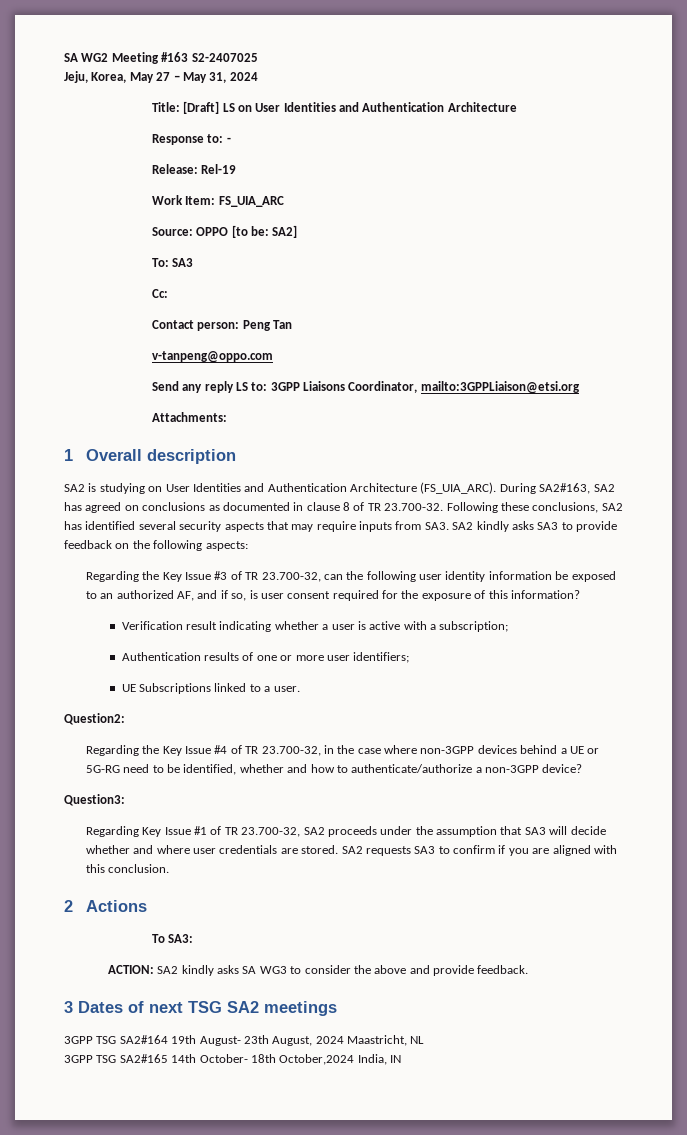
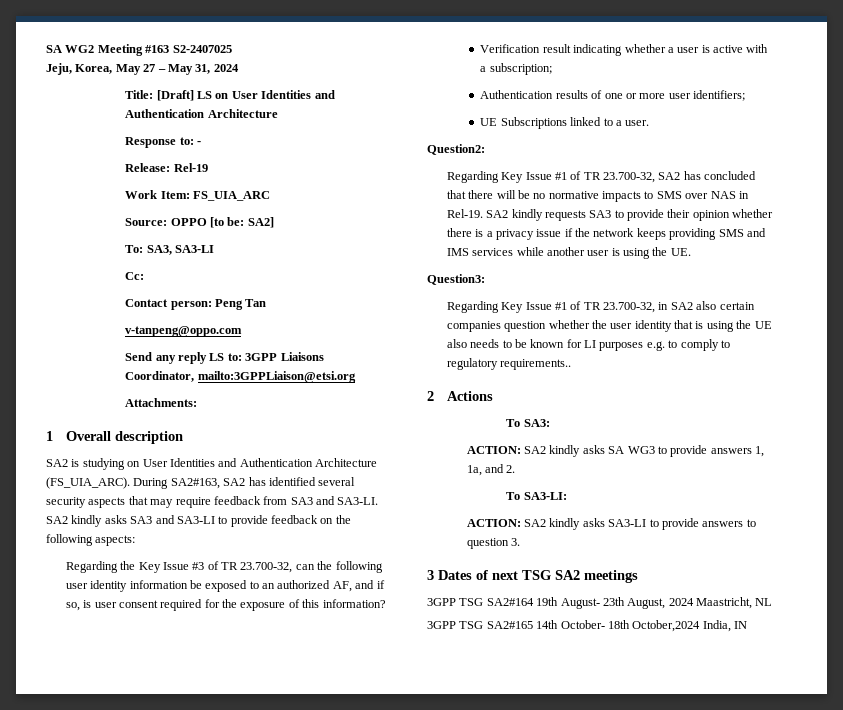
- To: SA3
+ To: SA3, SA3-LI
- During SA2#163, SA2 has agreed on conclusions as documented in clause 8 of TR 23.700-32. Following these conclusions, SA2 has identified several security aspects that may require inputs from SA3. SA2 kindly asks SA3 to provide feedback on the following aspects:
+ During SA2#163, SA2 has identified several security aspects that may require feedback from SA3 and SA3-LI. SA2 kindly asks SA3 and SA3-LI to provide feedback on the following aspects:
- Regarding the Key Issue #4 of TR 23.700-32, in the case where non-3GPP devices behind a UE or 5G-RG need to be identified, whether and how to authenticate/authorize a non-3GPP device?
+ Regarding Key Issue #1 of TR 23.700-32, SA2 has concluded that there will be no normative impacts to SMS over NAS in Rel-19. SA2 kindly requests SA3 to provide their opinion whether there is a privacy issue if the network keeps providing SMS and IMS services while another user is using the UE.
- Regarding Key Issue #1 of TR 23.700-32, SA2 proceeds under the assumption that SA3 will decide whether and where user credentials are stored. SA2 requests SA3 to confirm if you are aligned with this conclusion.
+ Regarding Key Issue #1 of TR 23.700-32, in SA2 also certain companies question whether the user identity that is using the UE also needs to be known for LI purposes e.g. to comply to regulatory requirements..
- ACTION: SA2 kindly asks SA WG3 to consider the above and provide feedback.
+ ACTION: SA2 kindly asks SA WG3 to provide answers 1, 1a, and 2.
+ To SA3-LI:
+ ACTION: SA2 kindly asks SA3-LI to provide answers to question 3.

